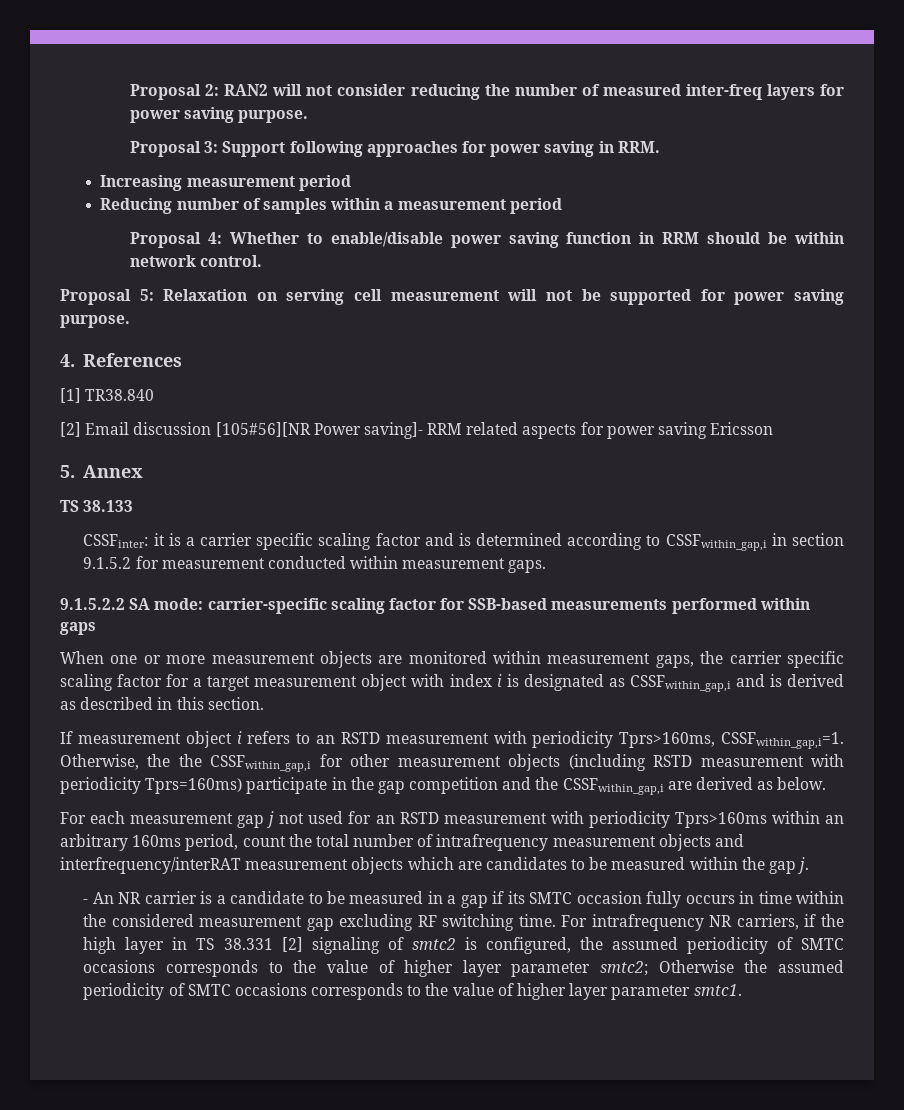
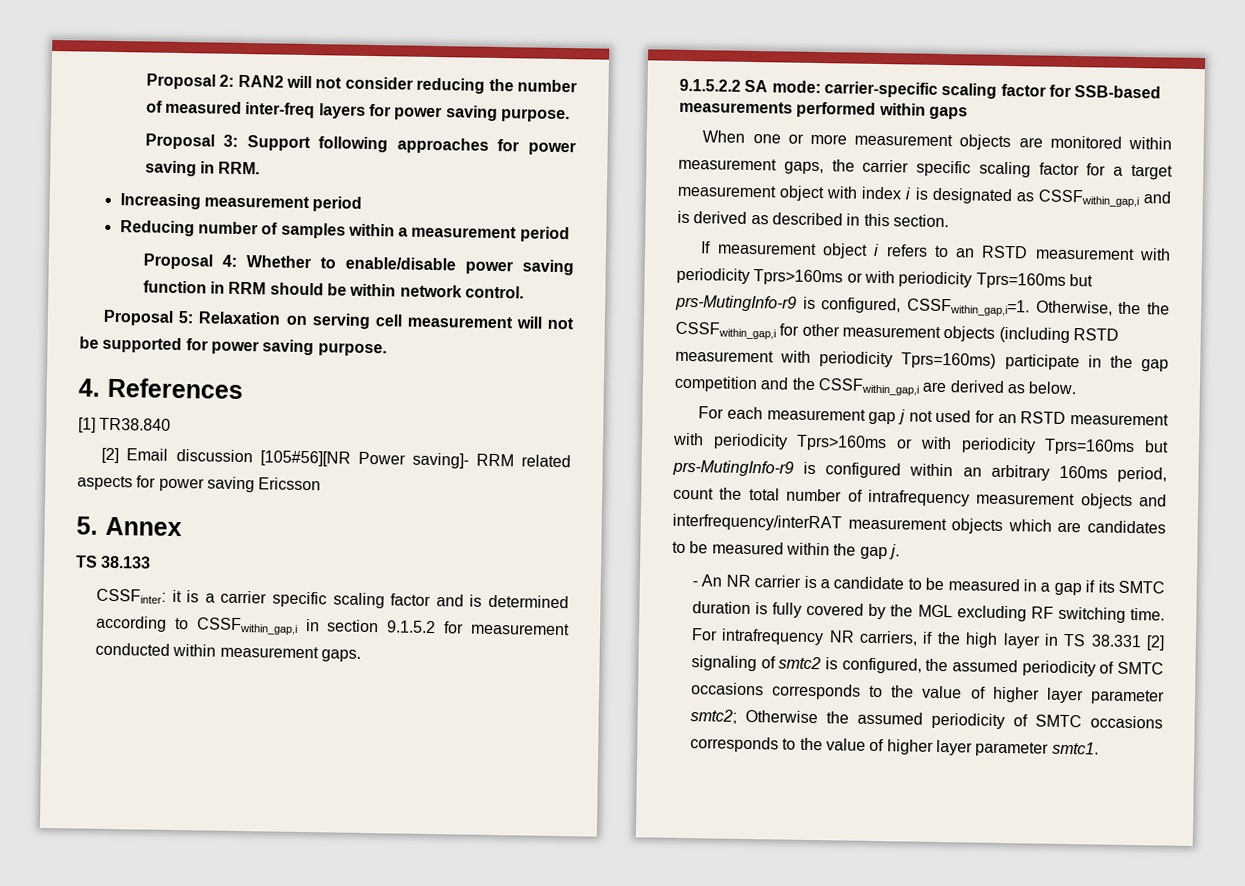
- If measurement object i refers to an RSTD measurement with periodicity Tprs>160ms, CSSFwithin_gap,i=1.
+ If measurement object i refers to an RSTD measurement with periodicity Tprs>160ms or with periodicity Tprs=160ms but prs-MutingInfo-r9 is configured, CSSFwithin_gap,i=1.
- For each measurement gap j not used for an RSTD measurement with periodicity Tprs>160ms within an arbitrary 160ms period, count the total number of intrafrequency measurement objects and interfrequency/interRAT measurement objects which are candidates to be measured within the gap j.
+ For each measurement gap j not used for an RSTD measurement with periodicity Tprs>160ms or with periodicity Tprs=160ms but prs-MutingInfo-r9 is configured within an arbitrary 160ms period, count the total number of intrafrequency measurement objects and interfrequency/interRAT measurement objects which are candidates to be measured within the gap j.
- - An NR carrier is a candidate to be measured in a gap if its SMTC occasion fully occurs in time within the considered measurement gap excluding RF switching time.
+ - An NR carrier is a candidate to be measured in a gap if its SMTC duration is fully covered by the MGL excluding RF switching time.

